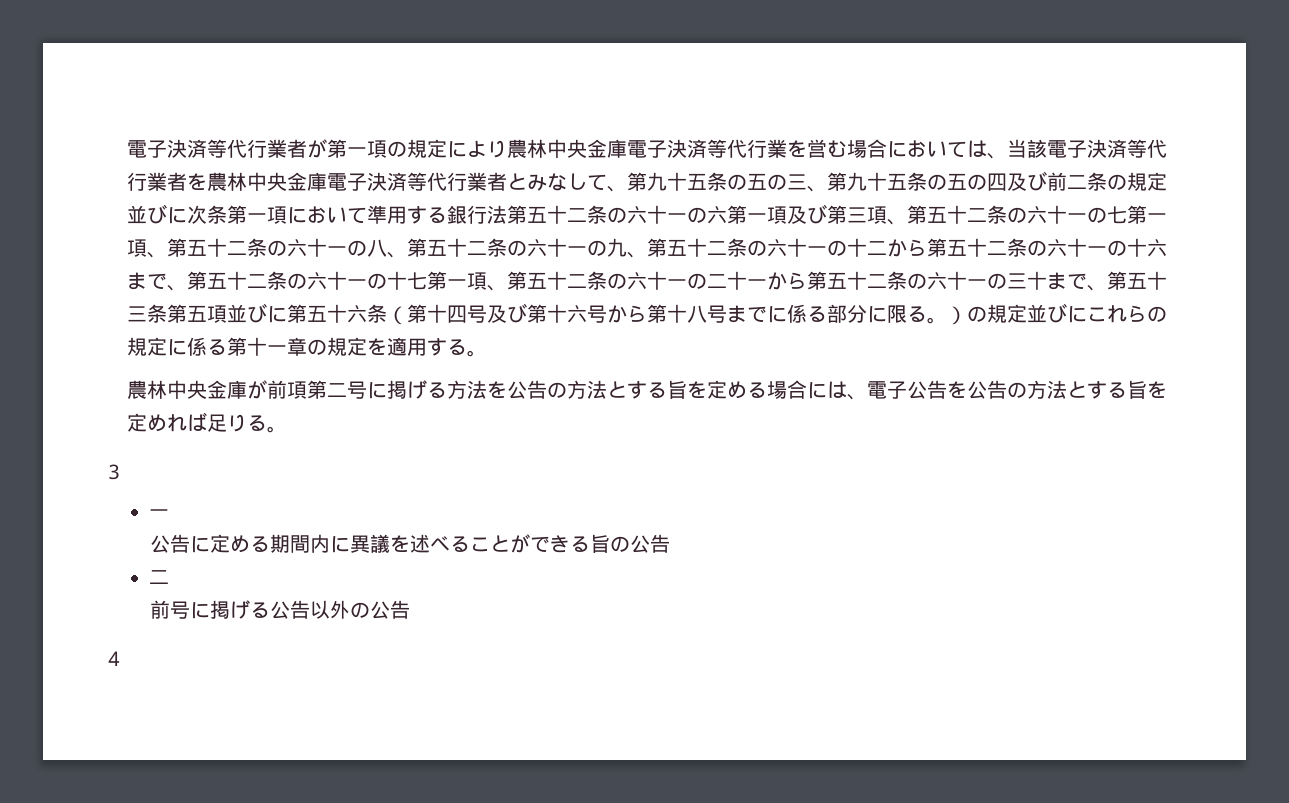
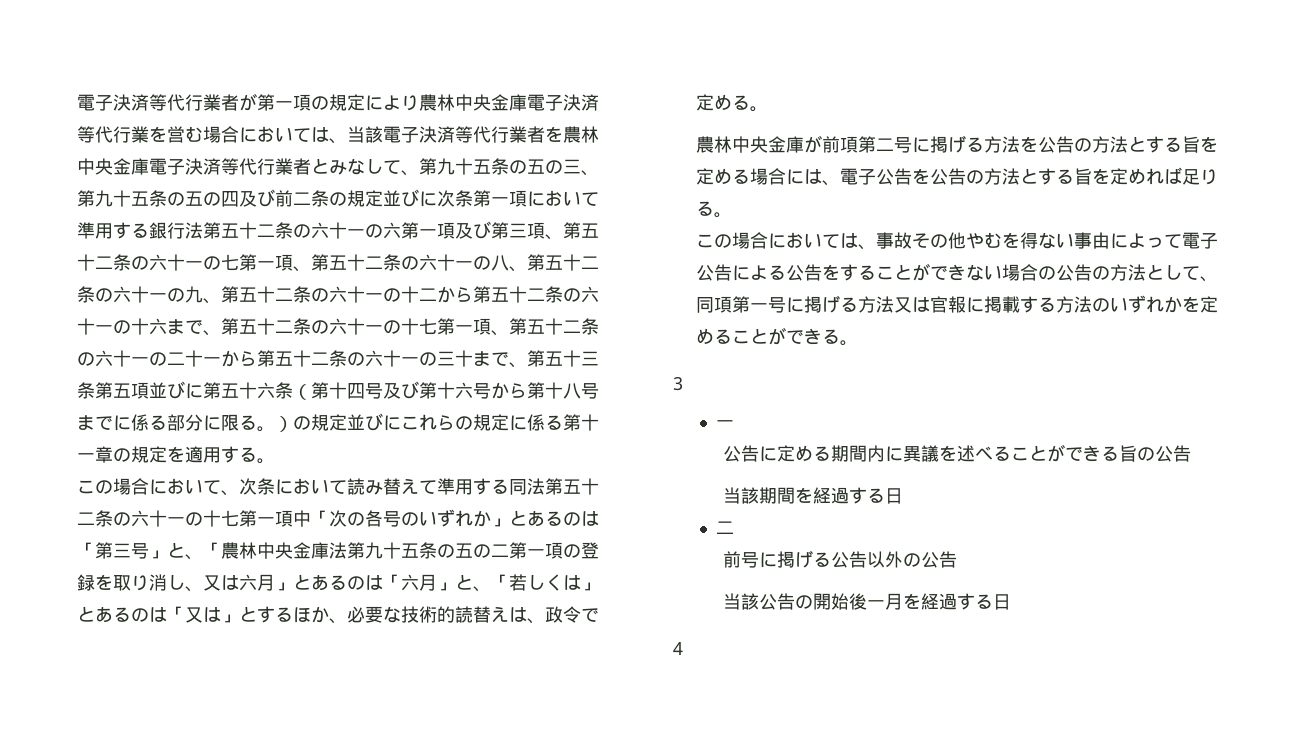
+ この場合において、次条において読み替えて準用する同法第五十二条の六十一の十七第一項中「次の各号のいずれか」とあるのは「第三号」と、「農林中央金庫法第九十五条の五の二第一項の登録を取り消し、又は六月」とあるのは「六月」と、「若しくは」とあるのは「又は」とするほか、必要な技術的読替えは、政令で定める。
+ この場合においては、事故その他やむを得ない事由によって電子公告による公告をすることができない場合の公告の方法として、同項第一号に掲げる方法又は官報に掲載する方法のいずれかを定めることができる。
+ 当該期間を経過する日
+ 当該公告の開始後一月を経過する日

